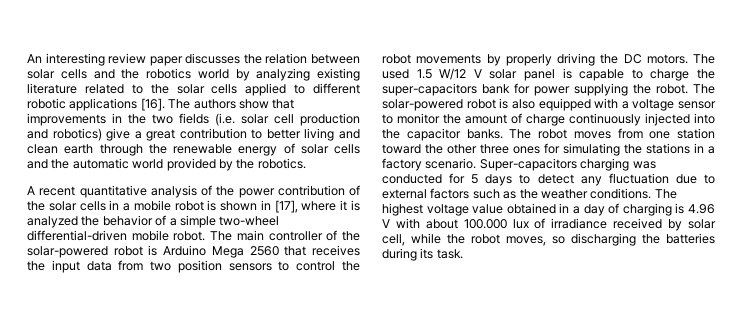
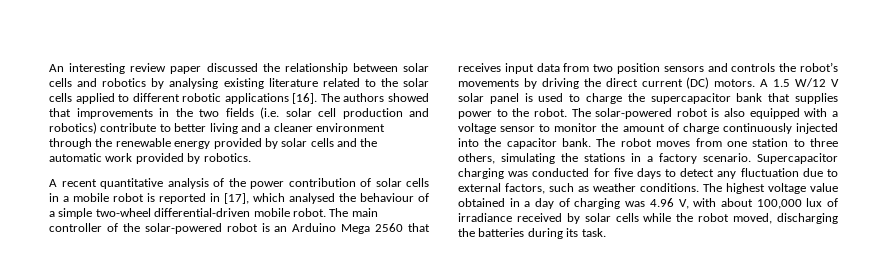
- An interesting review paper discusses the relation between solar cells and the robotics world by analyzing existing literature related to the solar cells applied to different robotic applications [16].
+ An interesting review paper discussed the relationship between solar cells and robotics by analysing existing literature related to the solar cells applied to different robotic applications [16].
- The authors show that improvements in the two fields (i.e. solar cell production and robotics) give a great contribution to better living and clean earth through the renewable energy of solar cells and the automatic world provided by the robotics.
+ The authors showed that improvements in the two fields (i.e. solar cell production and robotics) contribute to better living and a cleaner environment through the renewable energy provided by solar cells and the automatic work provided by robotics.
- A recent quantitative analysis of the power contribution of the solar cells in a mobile robot is shown in [17], where it is analyzed the behavior of a simple two-wheel differential-driven mobile robot.
+ A recent quantitative analysis of the power contribution of solar cells in a mobile robot is reported in [17], which analysed the behaviour of a simple two-wheel differential-driven mobile robot.
- The main controller of the solar-powered robot is Arduino Mega 2560 that receives the input data from two position sensors to control the robot movements by properly driving the DC motors. The used 1.5 W/12 V solar panel is capable to charge the super-capacitors bank for power supplying the robot.
+ The main controller of the solar-powered robot is an Arduino Mega 2560 that receives input data from two position sensors and controls the robot’s movements by driving the direct current (DC) motors. A 1.5 W/12 V solar panel is used to charge the supercapacitor bank that supplies power to the robot.
- The solar-powered robot is also equipped with a voltage sensor to monitor the amount of charge continuously injected into the capacitor banks.
+ The solar-powered robot is also equipped with a voltage sensor to monitor the amount of charge continuously injected into the capacitor bank.
- The robot moves from one station toward the other three ones for simulating the stations in a factory scenario.
+ The robot moves from one station to three others, simulating the stations in a factory scenario.
- Super-capacitors charging was conducted for 5 days to detect any fluctuation due to external factors such as the weather conditions.
+ Supercapacitor charging was conducted for five days to detect any fluctuation due to external factors, such as weather conditions.
- The highest voltage value obtained in a day of charging is 4.96 V with about 100.000 lux of irradiance received by solar cell, while the robot moves, so discharging the batteries during its task.
+ The highest voltage value obtained in a day of charging was 4.96 V, with about 100,000 lux of irradiance received by solar cells while the robot moved, discharging the batteries during its task.

